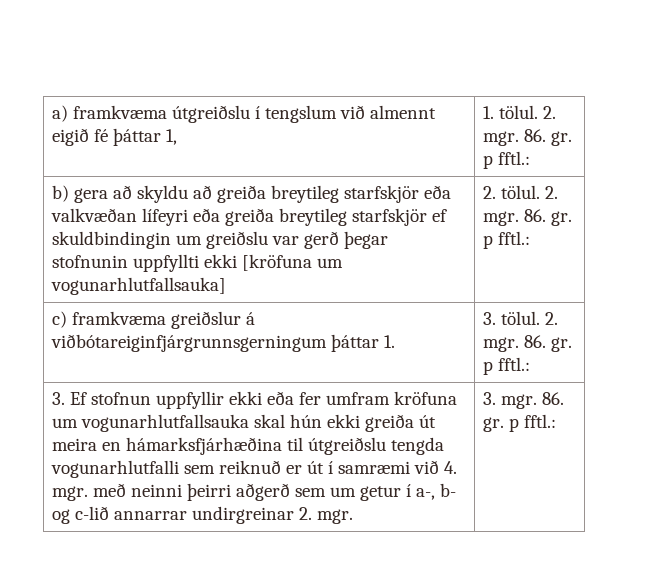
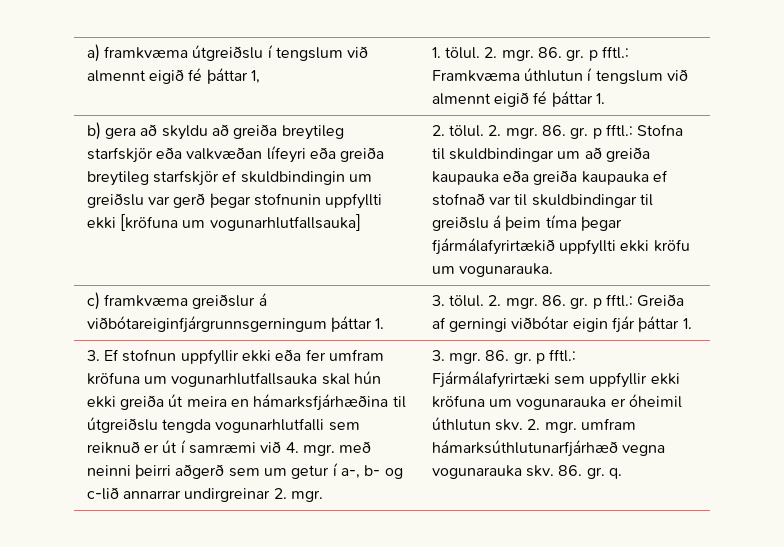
- a) framkvæma útgreiðslu í tengslum við almennt eigið fé þáttar 1, | 1. tölul. 2. mgr. 86. gr. p fftl.:
+ a) framkvæma útgreiðslu í tengslum við almennt eigið fé þáttar 1, | 1. tölul. 2. mgr. 86. gr. p fftl.: Framkvæma úthlutun í tengslum við almennt eigið fé þáttar 1.
- 2. tölul. 2. mgr. 86. gr. p fftl.:
+ 2. tölul. 2. mgr. 86. gr. p fftl.: Stofna til skuldbindingar um að greiða kaupauka eða greiða kaupauka ef stofnað var til skuldbindingar til greiðslu á þeim tíma þegar fjármálafyrirtækið uppfyllti ekki kröfu um vogunarauka.
- c) framkvæma greiðslur á viðbótareiginfjárgrunnsgerningum þáttar 1. | 3. tölul. 2. mgr. 86. gr. p fftl.:
+ c) framkvæma greiðslur á viðbótareiginfjárgrunnsgerningum þáttar 1. | 3. tölul. 2. mgr. 86. gr. p fftl.: Greiða af gerningi viðbótar eigin fjár þáttar 1.
- 3. mgr. 86. gr. p fftl.:
+ 3. mgr. 86. gr. p fftl.: Fjármálafyrirtæki sem uppfyllir ekki kröfuna um vogunarauka er óheimil úthlutun skv. 2. mgr. umfram hámarksúthlutunarfjárhæð vegna vogunarauka skv. 86. gr. q.

